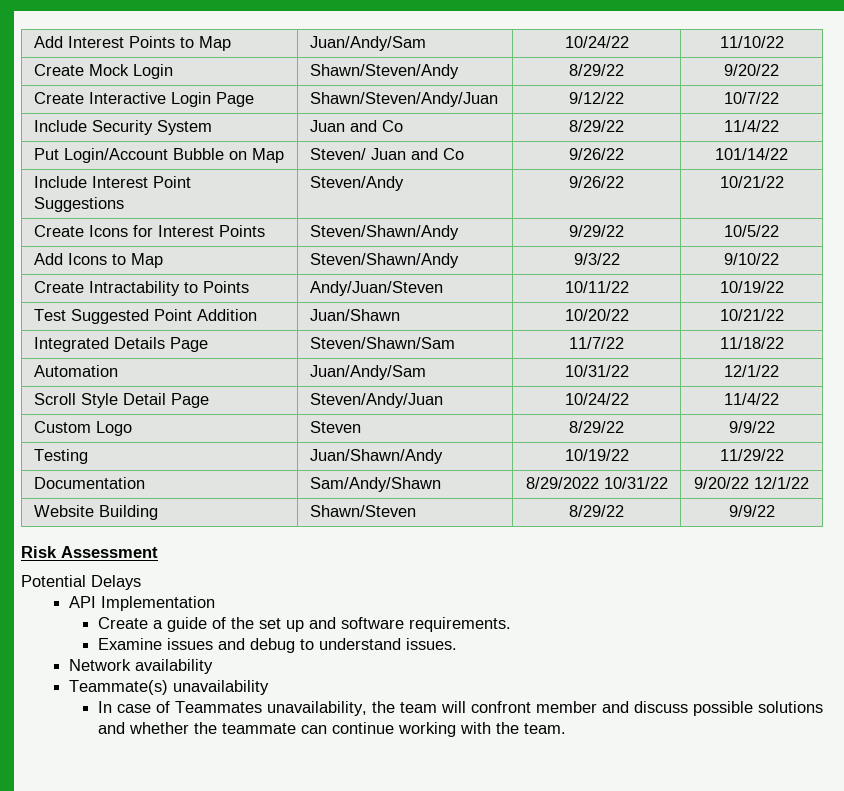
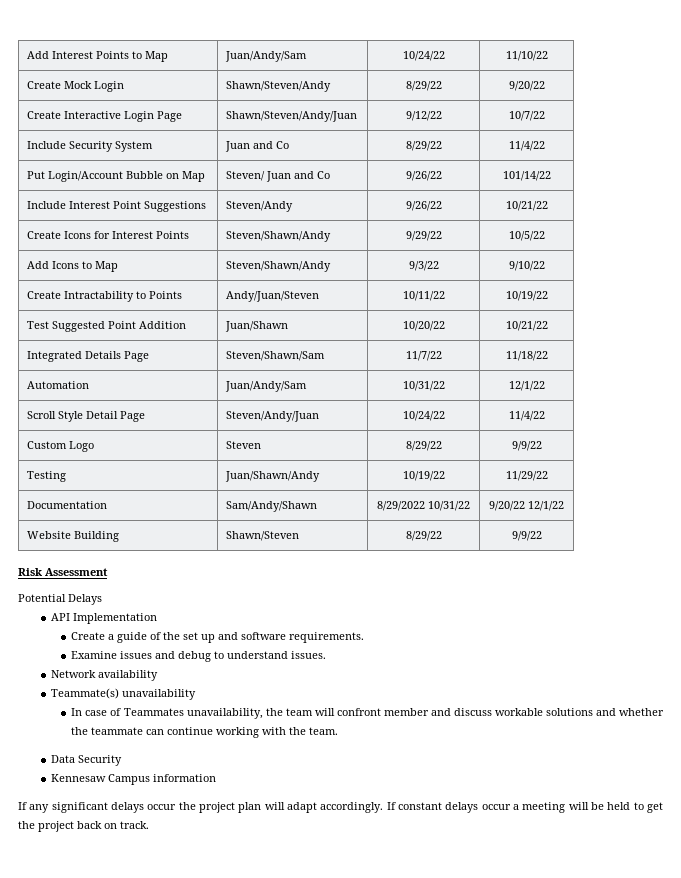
- In case of Teammates unavailability, the team will confront member and discuss possible solutions and whether the teammate can continue working with the team.
+ In case of Teammates unavailability, the team will confront member and discuss workable solutions and whether the teammate can continue working with the team.
+ Data Security
+ Kennesaw Campus information
+ If any significant delays occur the project plan will adapt accordingly. If constant delays occur a meeting will be held to get the project back on track.

